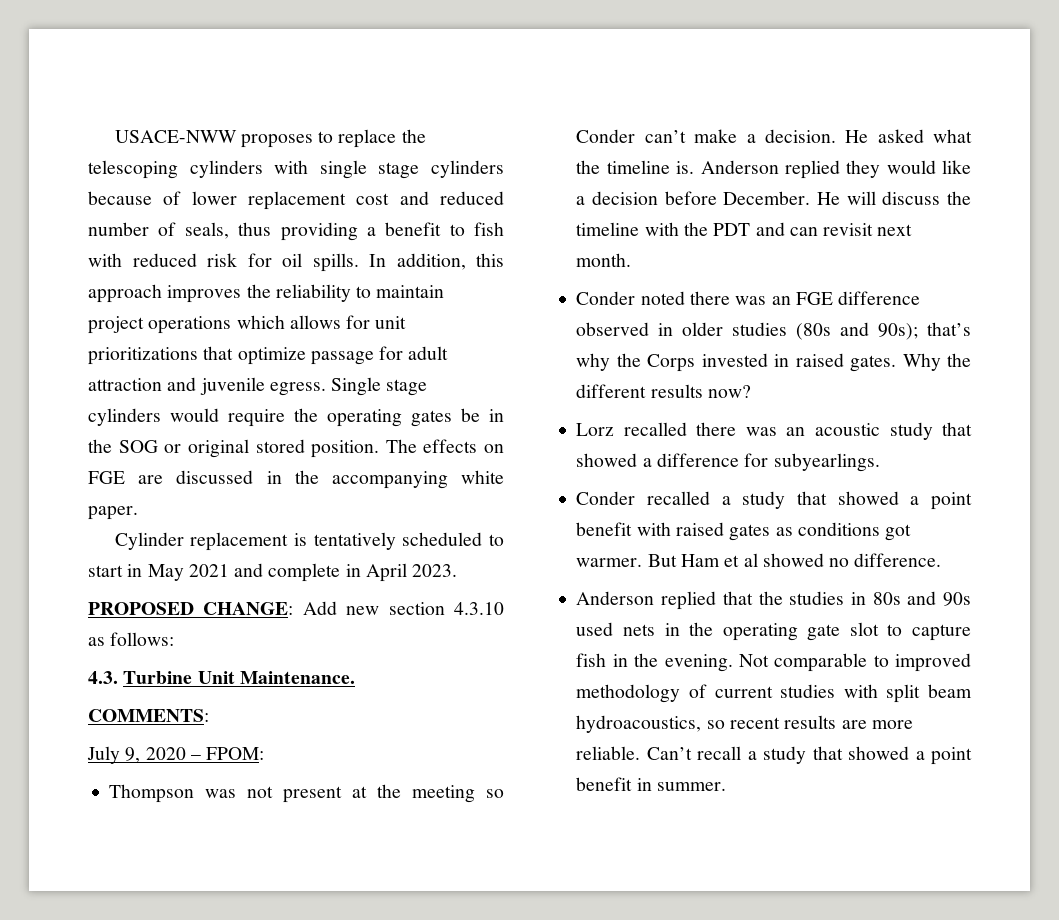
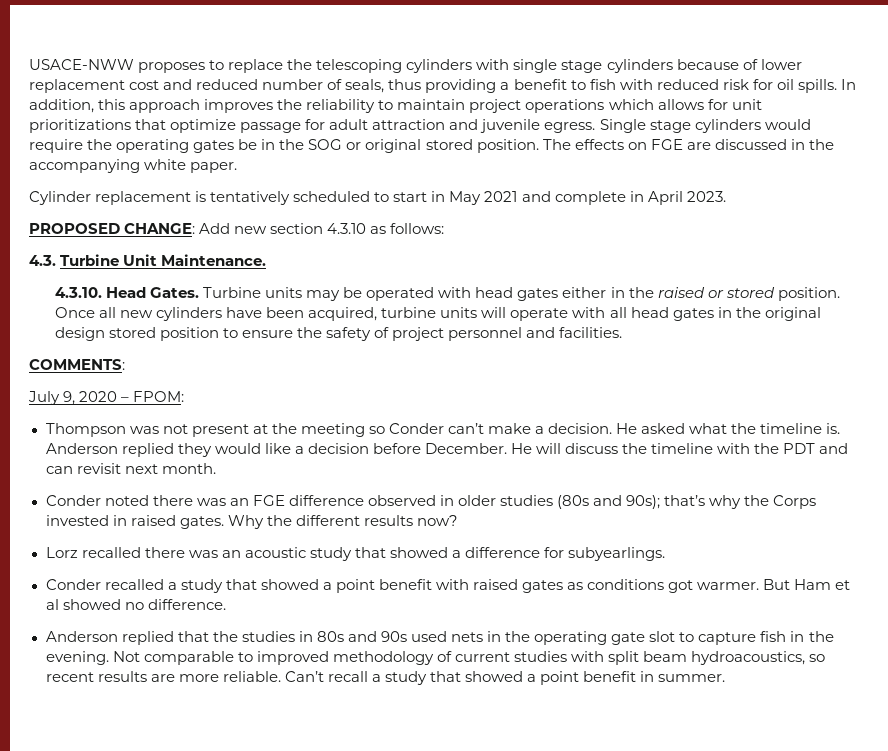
+ 4.3.10. Head Gates. Turbine units may be operated with head gates either in the raised or stored position. Once all new cylinders have been acquired, turbine units will operate with all head gates in the original design stored position to ensure the safety of project personnel and facilities.

